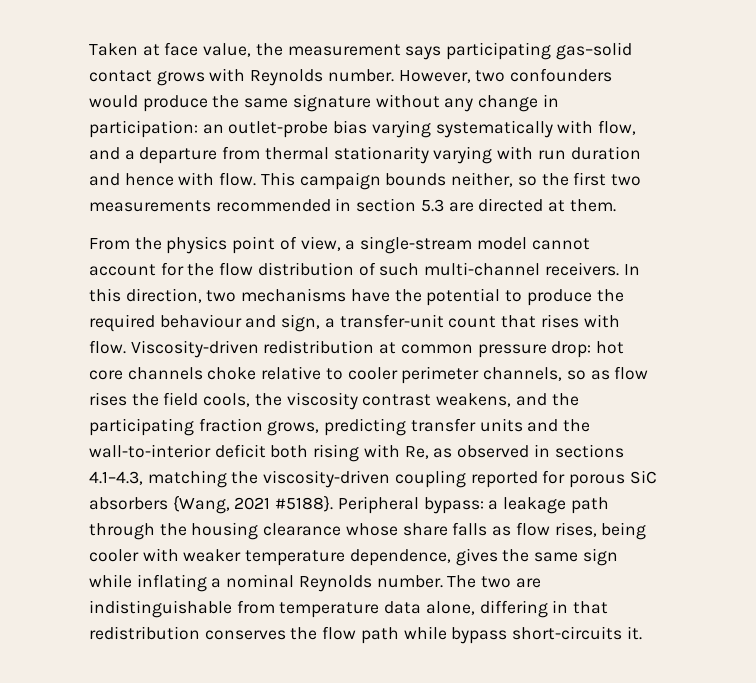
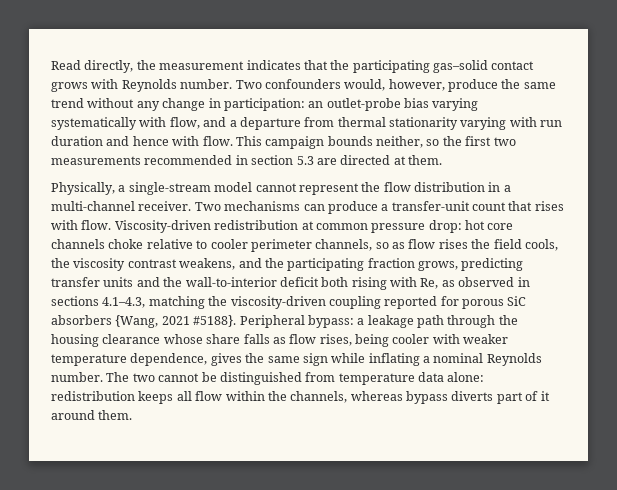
- Taken at face value, the measurement says participating gas–solid contact grows with Reynolds number.
+ Read directly, the measurement indicates that the participating gas–solid contact grows with Reynolds number.
- However, two confounders would produce the same signature without any change in participation: an outlet-probe bias varying systematically with flow, and a departure from thermal stationarity varying with run duration and hence with flow.
+ Two confounders would, however, produce the same trend without any change in participation: an outlet-probe bias varying systematically with flow, and a departure from thermal stationarity varying with run duration and hence with flow.
- From the physics point of view, a single-stream model cannot account for the flow distribution of such multi-channel receivers. In this direction, two mechanisms have the potential to produce the required behaviour and sign, a transfer-unit count that rises with flow.
+ Physically, a single-stream model cannot represent the flow distribution in a multi-channel receiver. Two mechanisms can produce a transfer-unit count that rises with flow.
- The two are indistinguishable from temperature data alone, differing in that redistribution conserves the flow path while bypass short-circuits it.
+ The two cannot be distinguished from temperature data alone: redistribution keeps all flow within the channels, whereas bypass diverts part of it around them.

